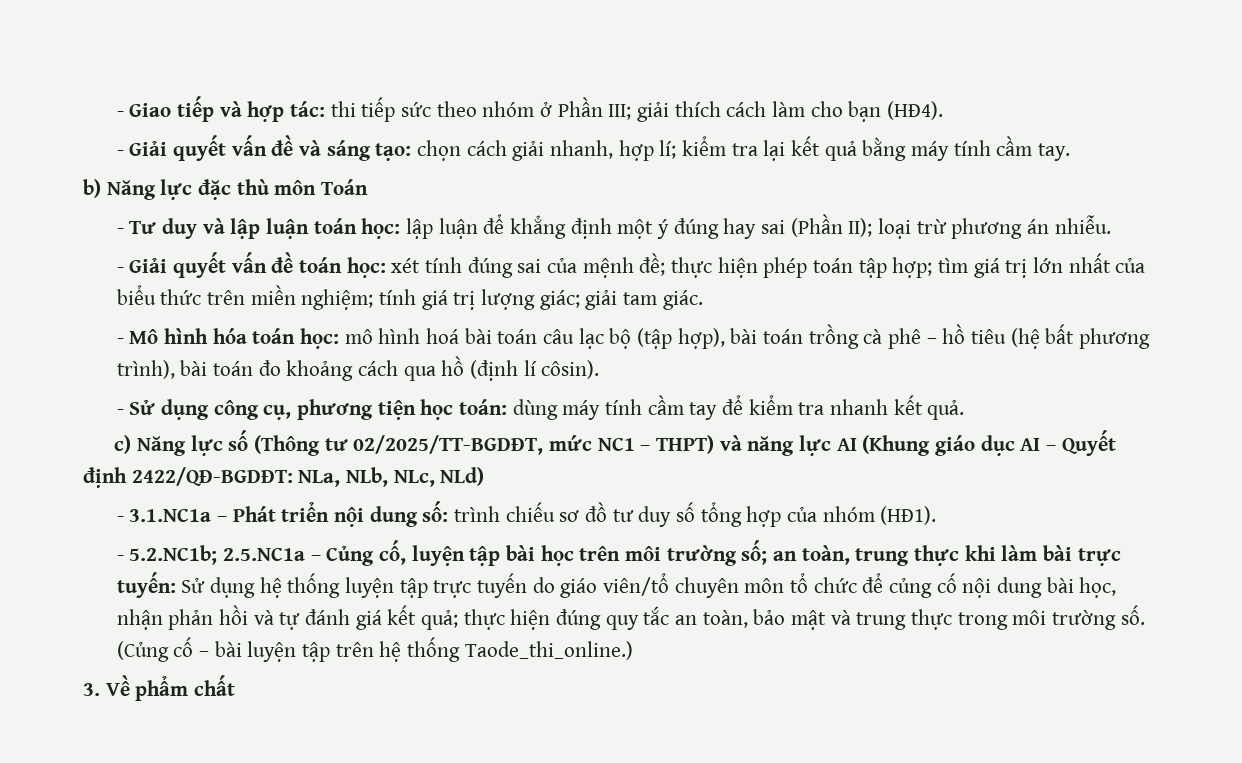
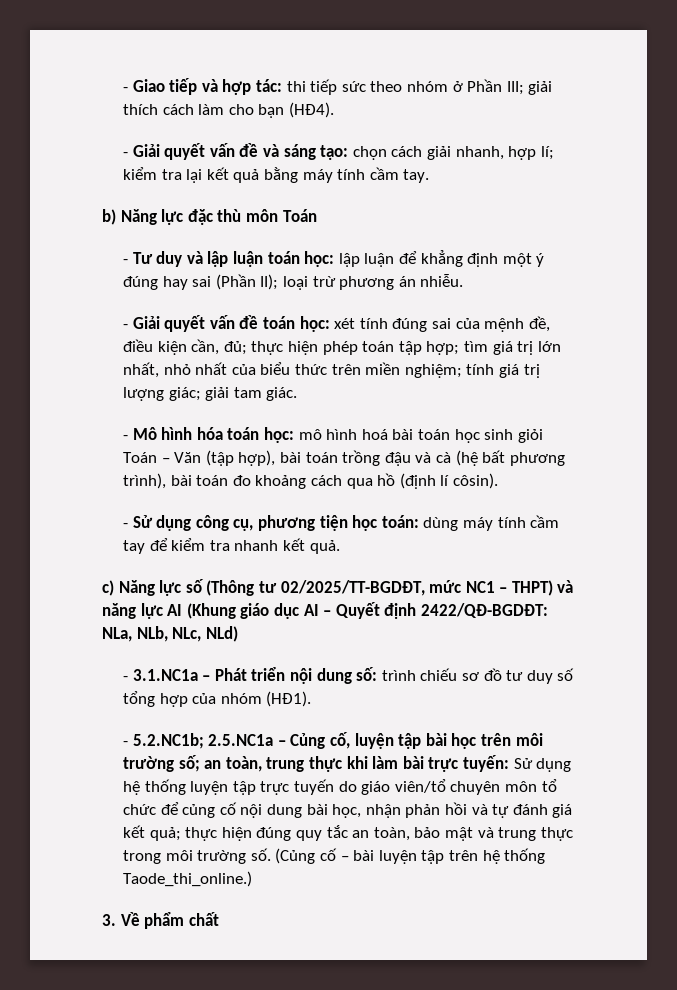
- - Giải quyết vấn đề toán học: xét tính đúng sai của mệnh đề; thực hiện phép toán tập hợp; tìm giá trị lớn nhất của biểu thức trên miền nghiệm; tính giá trị lượng giác; giải tam giác.
+ - Giải quyết vấn đề toán học: xét tính đúng sai của mệnh đề, điều kiện cần, đủ; thực hiện phép toán tập hợp; tìm giá trị lớn nhất, nhỏ nhất của biểu thức trên miền nghiệm; tính giá trị lượng giác; giải tam giác.
- - Mô hình hóa toán học: mô hình hoá bài toán câu lạc bộ (tập hợp), bài toán trồng cà phê – hồ tiêu (hệ bất phương trình), bài toán đo khoảng cách qua hồ (định lí côsin).
+ - Mô hình hóa toán học: mô hình hoá bài toán học sinh giỏi Toán – Văn (tập hợp), bài toán trồng đậu và cà (hệ bất phương trình), bài toán đo khoảng cách qua hồ (định lí côsin).

